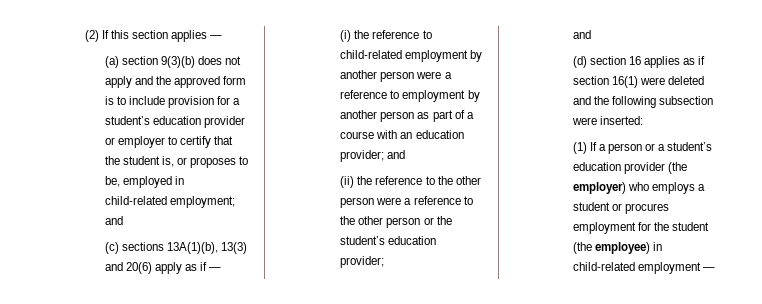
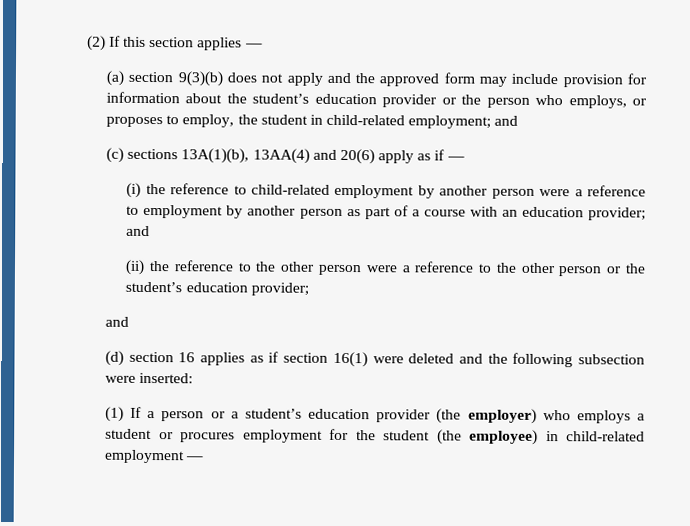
- (a) section 9(3)(b) does not apply and the approved form is to include provision for a student’s education provider or employer to certify that the student is, or proposes to be, employed in child-related employment; and
+ (a) section 9(3)(b) does not apply and the approved form may include provision for information about the student’s education provider or the person who employs, or proposes to employ, the student in child-related employment; and
- (c) sections 13A(1)(b), 13(3) and 20(6) apply as if —
+ (c) sections 13A(1)(b), 13AA(4) and 20(6) apply as if —

